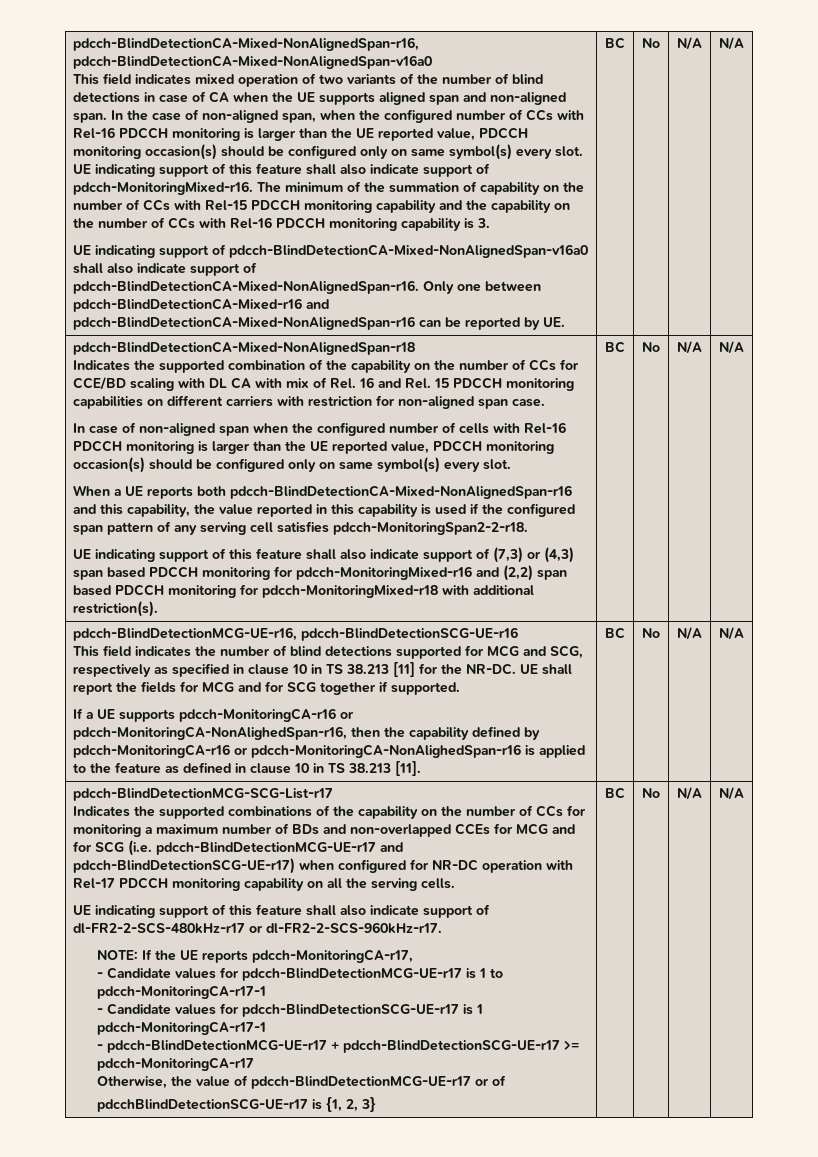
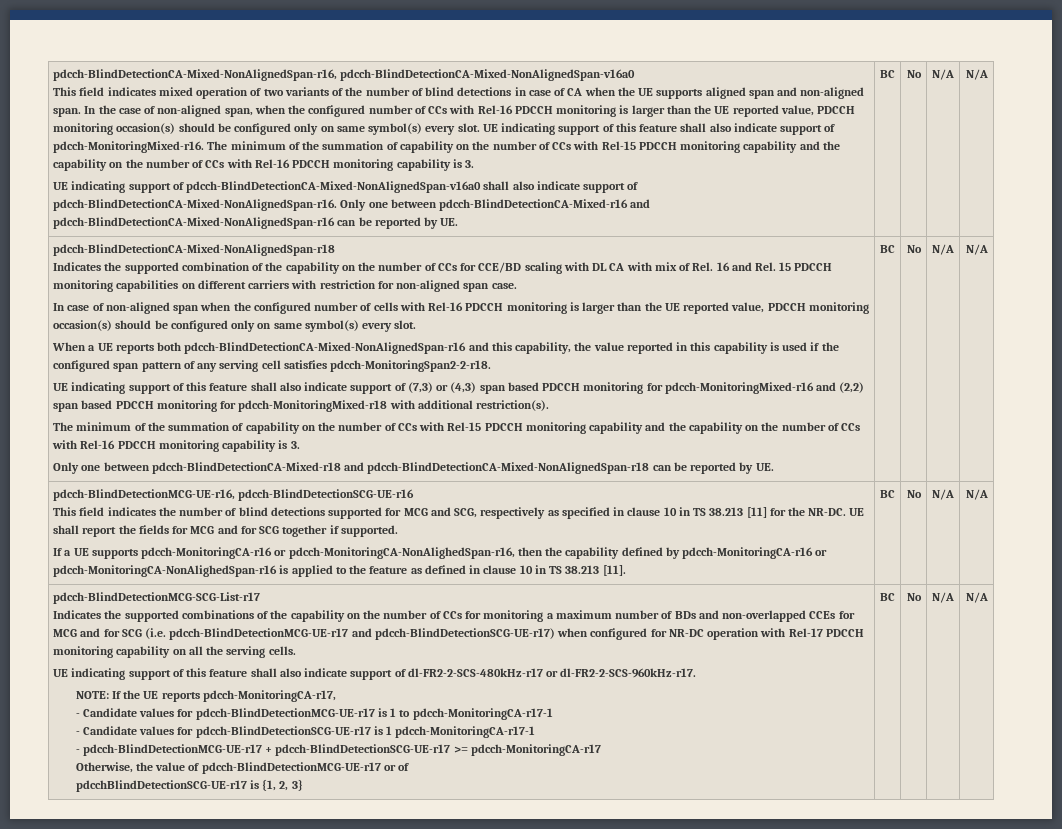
  UE indicating support of this feature shall also indicate support of (7,3) or (4,3) span based PDCCH monitoring for pdcch-MonitoringMixed-r16 and (2,2) span based PDCCH monitoring for pdcch-MonitoringMixed-r18 with additional restriction(s).
+ The minimum of the summation of capability on the number of CCs with Rel-15 PDCCH monitoring capability and the capability on the number of CCs with Rel-16 PDCCH monitoring capability is 3.
+ Only one between pdcch-BlindDetectionCA-Mixed-r18 and pdcch-BlindDetectionCA-Mixed-NonAlignedSpan-r18 can be reported by UE.

